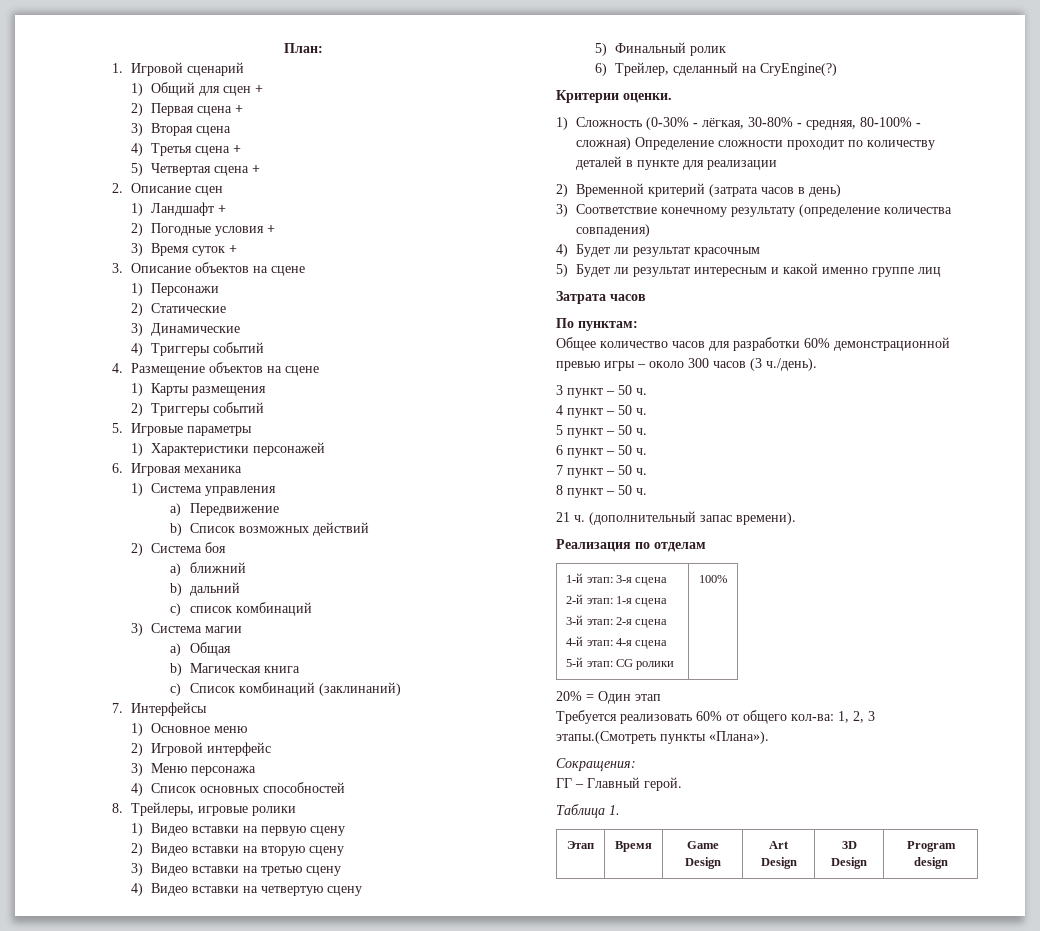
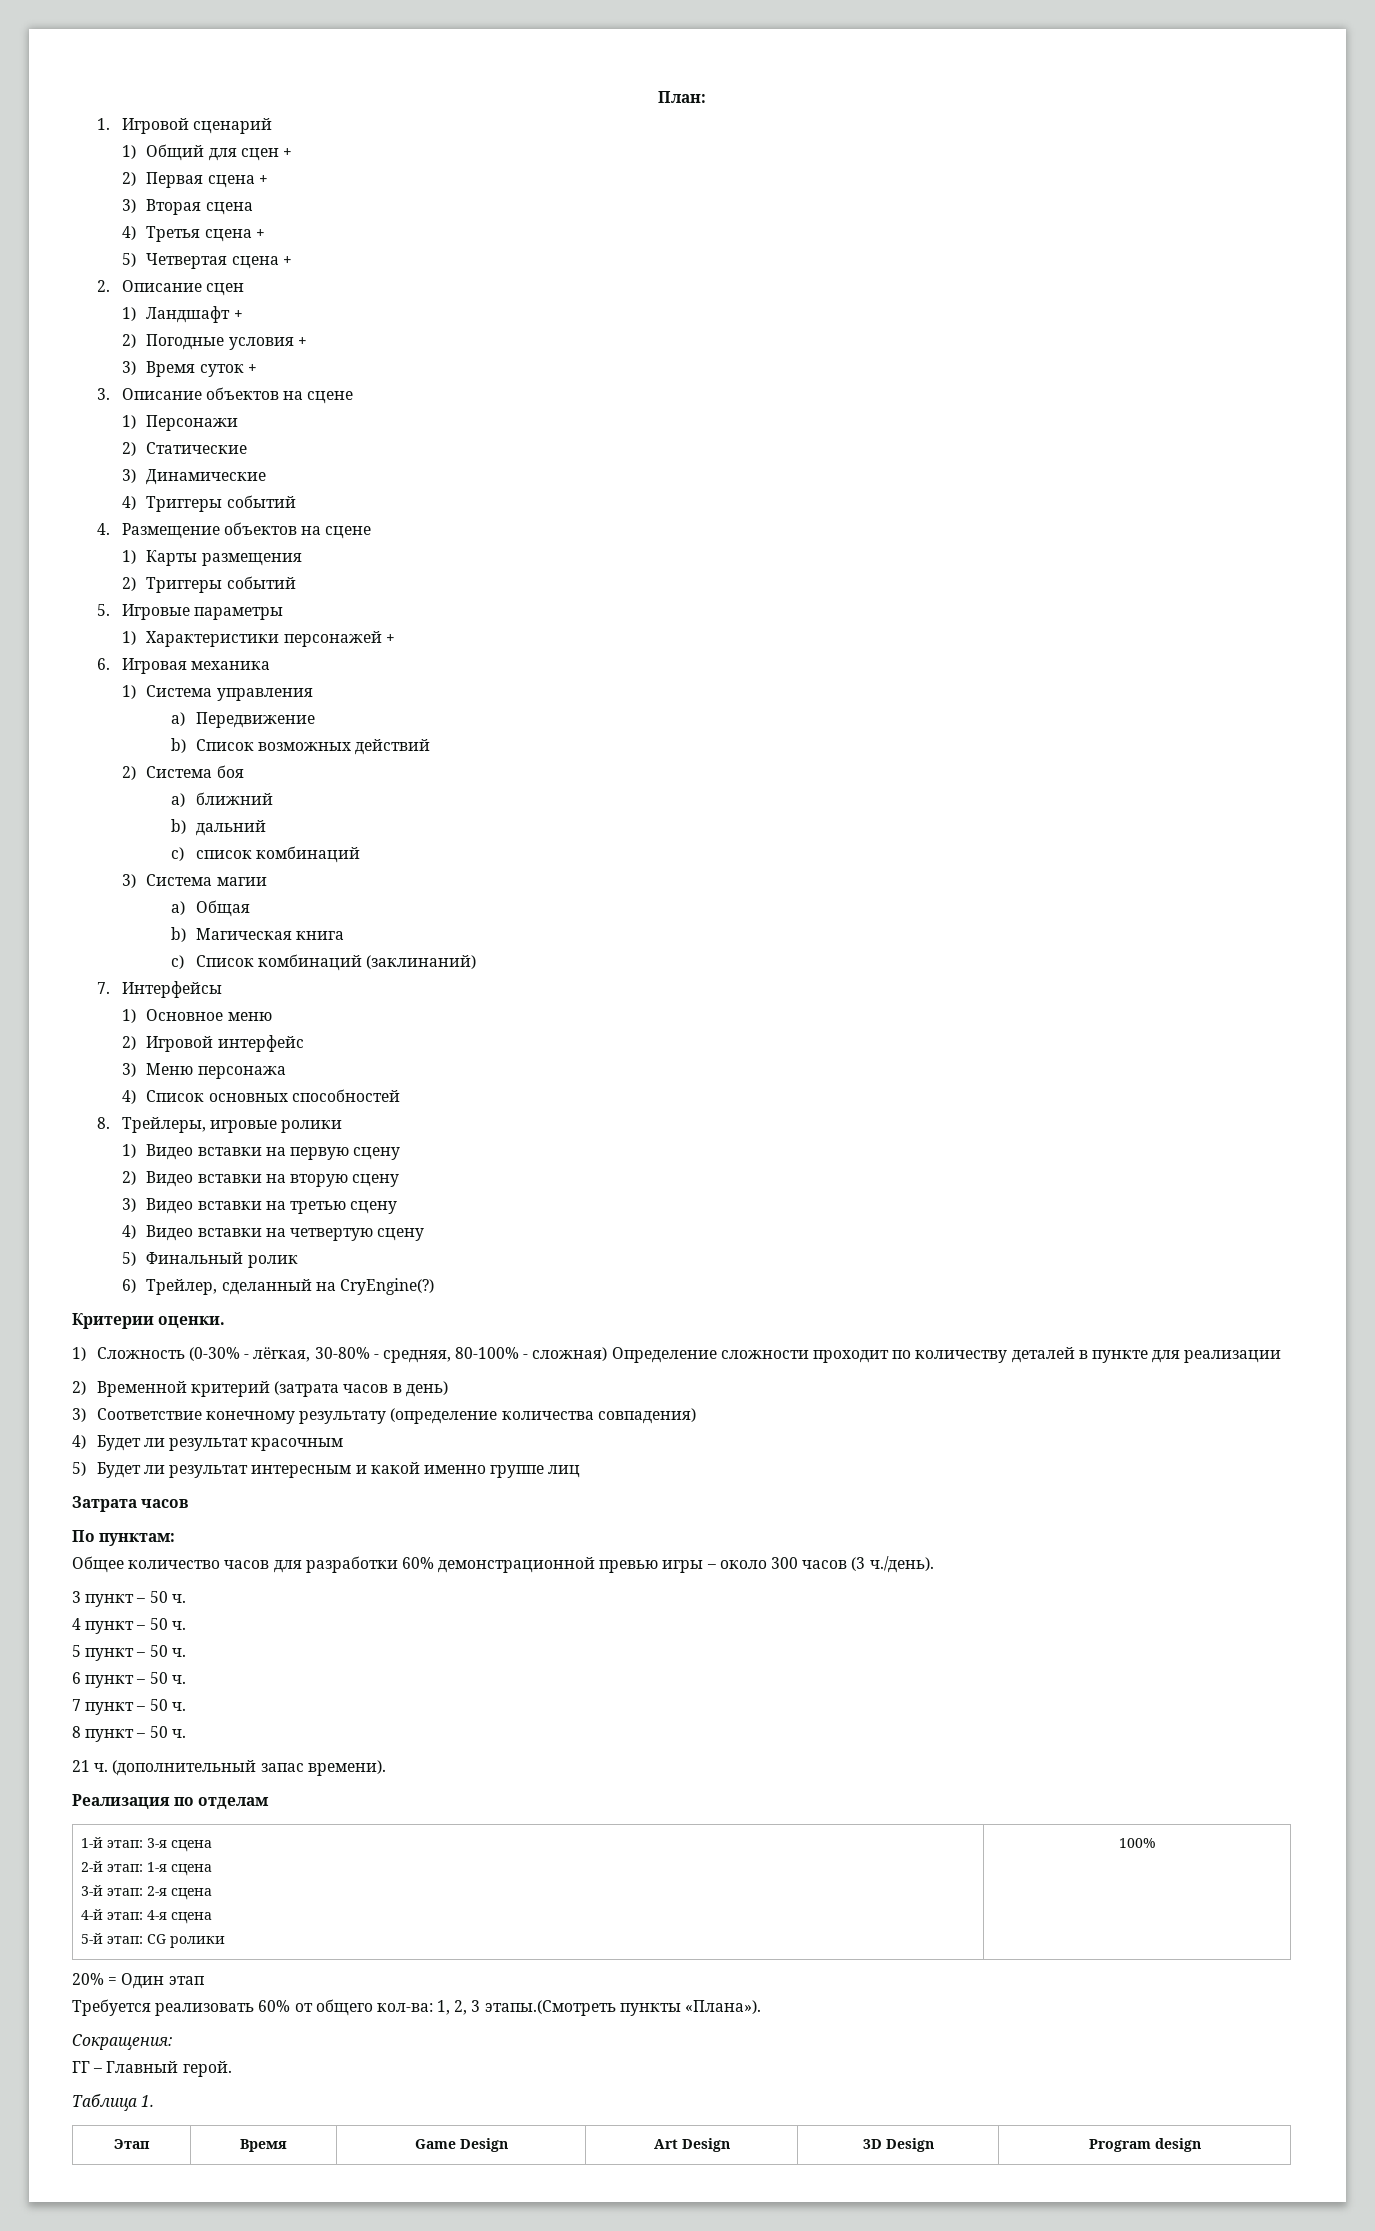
- 1) Характеристики персонажей
+ 1) Характеристики персонажей +

